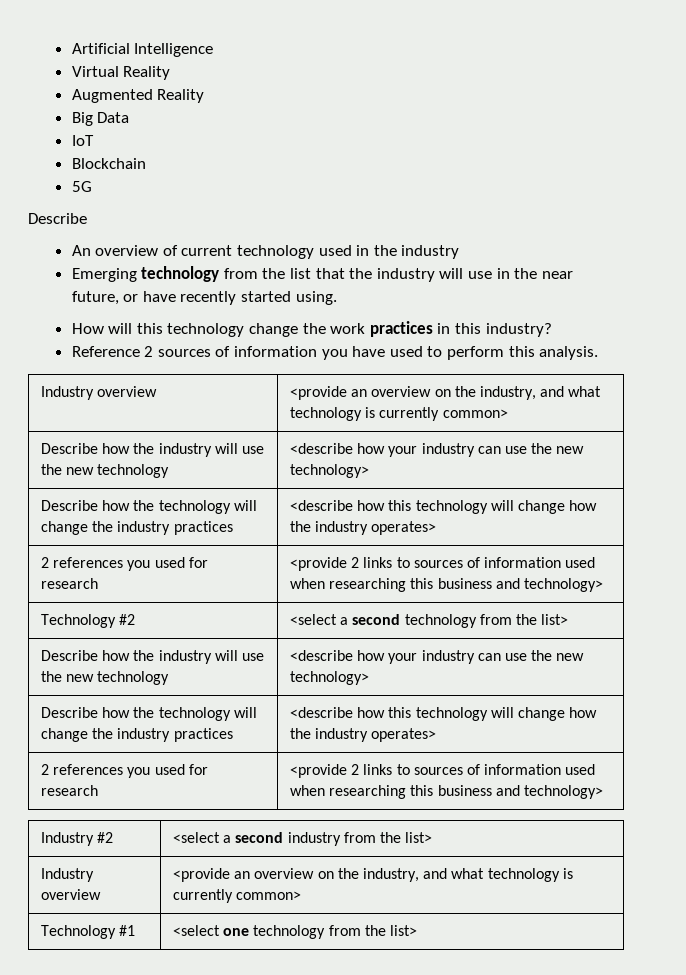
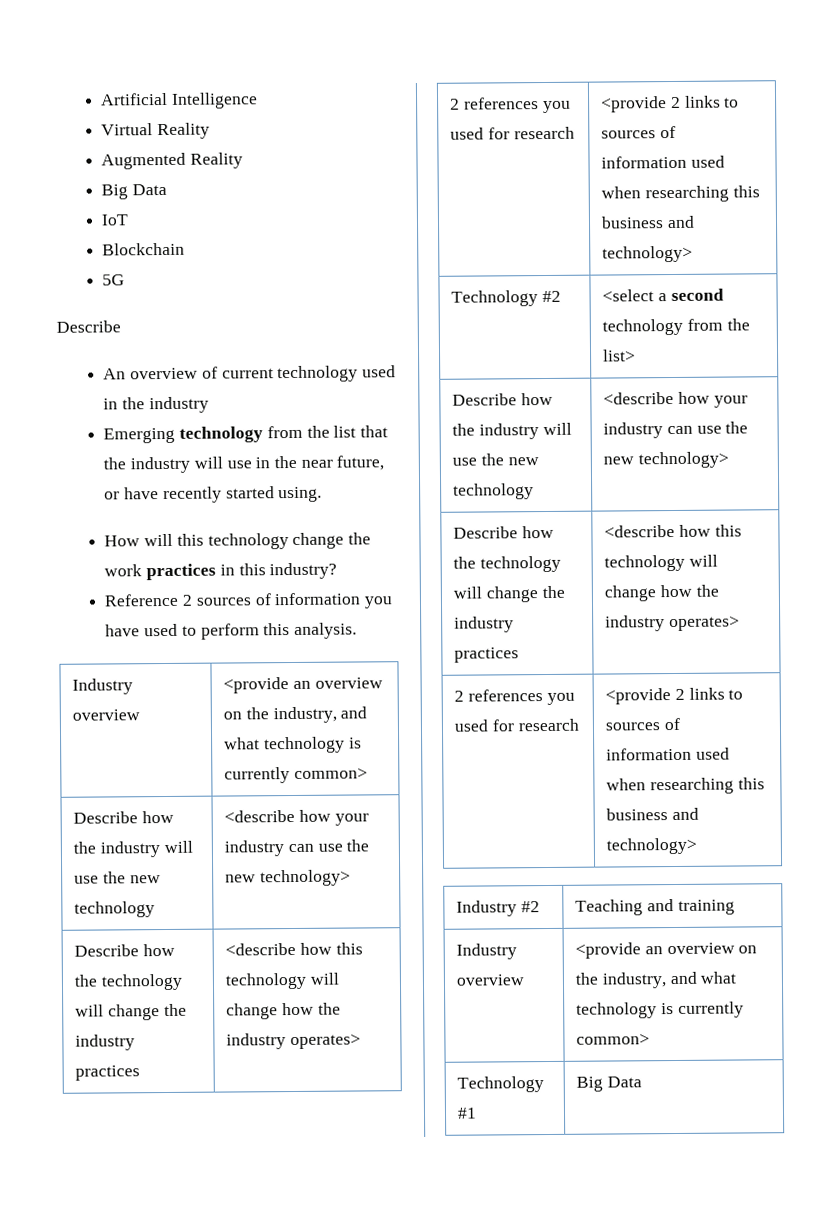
- Industry #2 | <select a second industry from the list>
+ Industry #2 | Teaching and training
- Technology #1 | <select one technology from the list>
+ Technology #1 | Big Data

